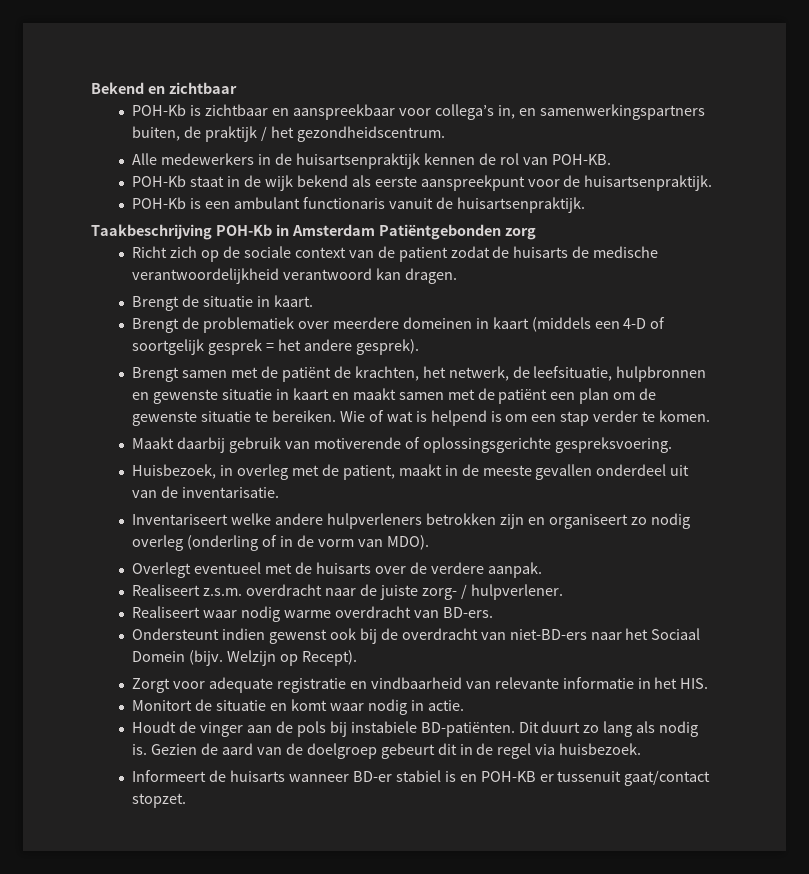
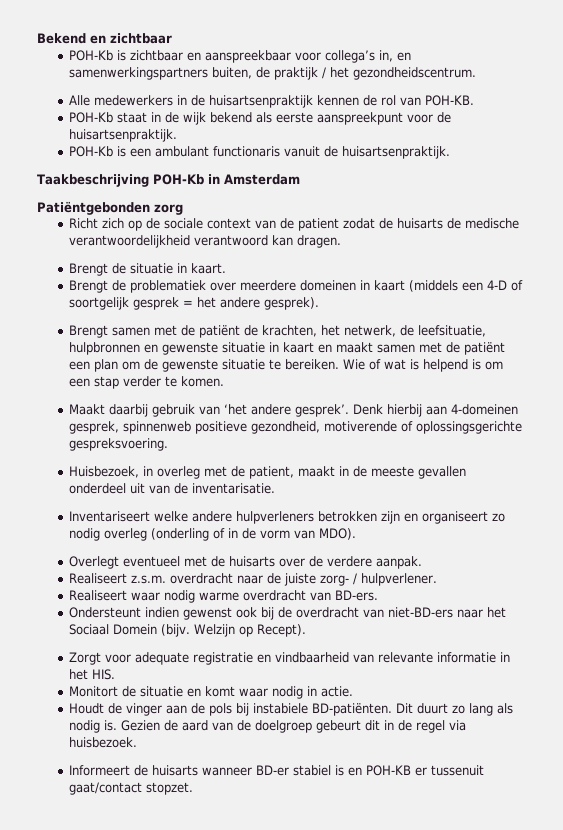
- Taakbeschrijving POH-Kb in Amsterdam Patiëntgebonden zorg
+ Taakbeschrijving POH-Kb in Amsterdam
+ Patiëntgebonden zorg
- Maakt daarbij gebruik van motiverende of oplossingsgerichte gespreksvoering.
+ Maakt daarbij gebruik van ‘het andere gesprek’. Denk hierbij aan 4-domeinen gesprek, spinnenweb positieve gezondheid, motiverende of oplossingsgerichte gespreksvoering.

